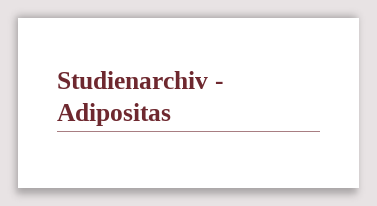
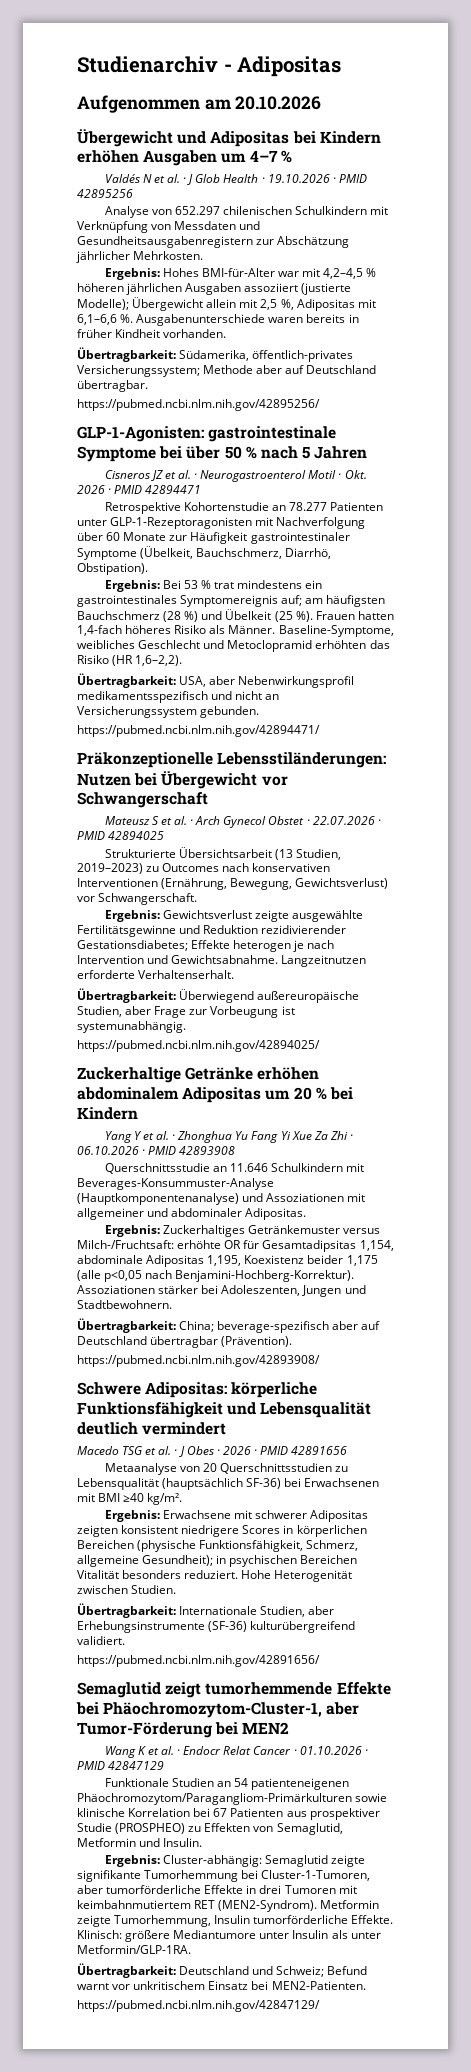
+ Aufgenommen am 20.10.2026
+ Übergewicht und Adipositas bei Kindern erhöhen Ausgaben um 4–7 %
+ Valdés N et al. · J Glob Health · 19.10.2026 · PMID 42895256
+ Analyse von 652.297 chilenischen Schulkindern mit Verknüpfung von Messdaten und Gesundheitsausgabenregistern zur Abschätzung jährlicher Mehrkosten.
+ Ergebnis: Hohes BMI-für-Alter war mit 4,2–4,5 % höheren jährlichen Ausgaben assoziiert (justierte Modelle); Übergewicht allein mit 2,5 %, Adipositas mit 6,1–6,6 %. Ausgabenunterschiede waren bereits in früher Kindheit vorhanden.
+ Übertragbarkeit: Südamerika, öffentlich-privates Versicherungssystem; Methode aber auf Deutschland übertragbar.
+ https://pubmed.ncbi.nlm.nih.gov/42895256/
+ GLP-1-Agonisten: gastrointestinale Symptome bei über 50 % nach 5 Jahren
+ Cisneros JZ et al. · Neurogastroenterol Motil · Okt. 2026 · PMID 42894471
+ Retrospektive Kohortenstudie an 78.277 Patienten unter GLP-1-Rezeptoragonisten mit Nachverfolgung über 60 Monate zur Häufigkeit gastrointestinaler Symptome (Übelkeit, Bauchschmerz, Diarrhö, Obstipation).
+ Ergebnis: Bei 53 % trat mindestens ein gastrointestinales Symptomereignis auf; am häufigsten Bauchschmerz (28 %) und Übelkeit (25 %). Frauen hatten 1,4-fach höheres Risiko als Männer. Baseline-Symptome, weibliches Geschlecht und Metoclopramid erhöhten das Risiko (HR 1,6–2,2).
+ Übertragbarkeit: USA, aber Nebenwirkungsprofil medikamentsspezifisch und nicht an Versicherungssystem gebunden.
+ https://pubmed.ncbi.nlm.nih.gov/42894471/
+ Präkonzeptionelle Lebensstiländerungen: Nutzen bei Übergewicht vor Schwangerschaft
+ Mateusz S et al. · Arch Gynecol Obstet · 22.07.2026 · PMID 42894025
+ Strukturierte Übersichtsarbeit (13 Studien, 2019–2023) zu Outcomes nach konservativen Interventionen (Ernährung, Bewegung, Gewichtsverlust) vor Schwangerschaft.
+ Ergebnis: Gewichtsverlust zeigte ausgewählte Fertilitätsgewinne und Reduktion rezidivierender Gestationsdiabetes; Effekte heterogen je nach Intervention und Gewichtsabnahme. Langzeitnutzen erforderte Verhaltenserhalt.
+ Übertragbarkeit: Überwiegend außereuropäische Studien, aber Frage zur Vorbeugung ist systemunabhängig.
+ https://pubmed.ncbi.nlm.nih.gov/42894025/
+ Zuckerhaltige Getränke erhöhen abdominalem Adipositas um 20 % bei Kindern
+ Yang Y et al. · Zhonghua Yu Fang Yi Xue Za Zhi · 06.10.2026 · PMID 42893908
+ Querschnittsstudie an 11.646 Schulkindern mit Beverages-Konsummuster-Analyse (Hauptkomponentenanalyse) und Assoziationen mit allgemeiner und abdominaler Adipositas.
+ Ergebnis: Zuckerhaltiges Getränkemuster versus Milch-/Fruchtsaft: erhöhte OR für Gesamtadipsitas 1,154, abdominale Adipositas 1,195, Koexistenz beider 1,175 (alle p<0,05 nach Benjamini-Hochberg-Korrektur). Assoziationen stärker bei Adoleszenten, Jungen und Stadtbewohnern.
+ Übertragbarkeit: China; beverage-spezifisch aber auf Deutschland übertragbar (Prävention).
+ https://pubmed.ncbi.nlm.nih.gov/42893908/
+ Schwere Adipositas: körperliche Funktionsfähigkeit und Lebensqualität deutlich vermindert
+ Macedo TSG et al. · J Obes · 2026 · PMID 42891656
+ Metaanalyse von 20 Querschnittsstudien zu Lebensqualität (hauptsächlich SF-36) bei Erwachsenen mit BMI ≥40 kg/m².
+ Ergebnis: Erwachsene mit schwerer Adipositas zeigten konsistent niedrigere Scores in körperlichen Bereichen (physische Funktionsfähigkeit, Schmerz, allgemeine Gesundheit); in psychischen Bereichen Vitalität besonders reduziert. Hohe Heterogenität zwischen Studien.
+ Übertragbarkeit: Internationale Studien, aber Erhebungsinstrumente (SF-36) kulturübergreifend validiert.
+ https://pubmed.ncbi.nlm.nih.gov/42891656/
+ Semaglutid zeigt tumorhemmende Effekte bei Phäochromozytom-Cluster-1, aber Tumor-Förderung bei MEN2
+ Wang K et al. · Endocr Relat Cancer · 01.10.2026 · PMID 42847129
+ Funktionale Studien an 54 patienteneigenen Phäochromozytom/Paragangliom-Primärkulturen sowie klinische Korrelation bei 67 Patienten aus prospektiver Studie (PROSPHEO) zu Effekten von Semaglutid, Metformin und Insulin.
+ Ergebnis: Cluster-abhängig: Semaglutid zeigte signifikante Tumorhemmung bei Cluster-1-Tumoren, aber tumorförderliche Effekte in drei Tumoren mit keimbahnmutiertem RET (MEN2-Syndrom). Metformin zeigte Tumorhemmung, Insulin tumorförderliche Effekte. Klinisch: größere Mediantumore unter Insulin als unter Metformin/GLP-1RA.
+ Übertragbarkeit: Deutschland und Schweiz; Befund warnt vor unkritischem Einsatz bei MEN2-Patienten.
+ https://pubmed.ncbi.nlm.nih.gov/42847129/

